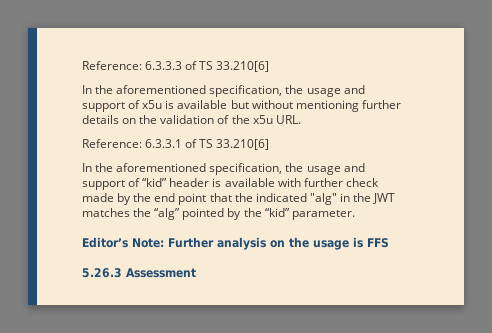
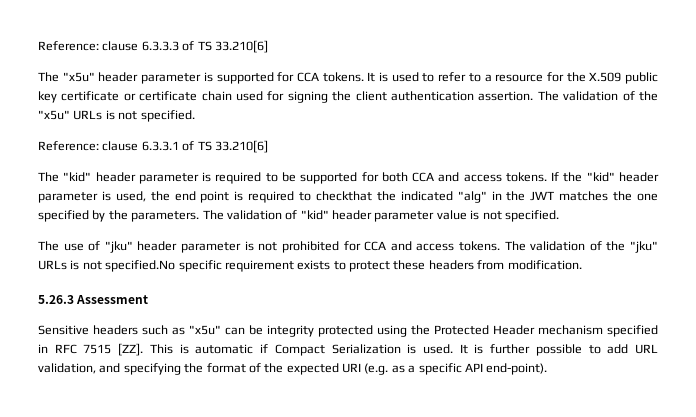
- Reference: 6.3.3.3 of TS 33.210[6]
+ Reference: clause 6.3.3.3 of TS 33.210[6]
- In the aforementioned specification, the usage and support of x5u is available but without mentioning further details on the validation of the x5u URL.
- Reference: 6.3.3.1 of TS 33.210[6]
+ The "x5u" header parameter is supported for CCA tokens. It is used to refer to a resource for the X.509 public key certificate or certificate chain used for signing the client authentication assertion. The validation of the "x5u" URLs is not specified.
+ Reference: clause 6.3.3.1 of TS 33.210[6]
- In the aforementioned specification, the usage and support of “kid” header is available with further check made by the end point that the indicated "alg" in the JWT matches the “alg” pointed by the “kid” parameter.
- Editor’s Note: Further analysis on the usage is FFS
+ The "kid" header parameter is required to be supported for both CCA and access tokens. If the "kid" header parameter is used, the end point is required to checkthat the indicated "alg" in the JWT matches the one specified by the parameters. The validation of "kid" header parameter value is not specified.
+ The use of "jku" header parameter is not prohibited for CCA and access tokens. The validation of the "jku" URLs is not specified.No specific requirement exists to protect these headers from modification.
  5.26.3 Assessment
+ Sensitive headers such as "x5u" can be integrity protected using the Protected Header mechanism specified in RFC 7515 [ZZ]. This is automatic if Compact Serialization is used. It is further possible to add URL validation, and specifying the format of the expected URI (e.g. as a specific API end-point).

